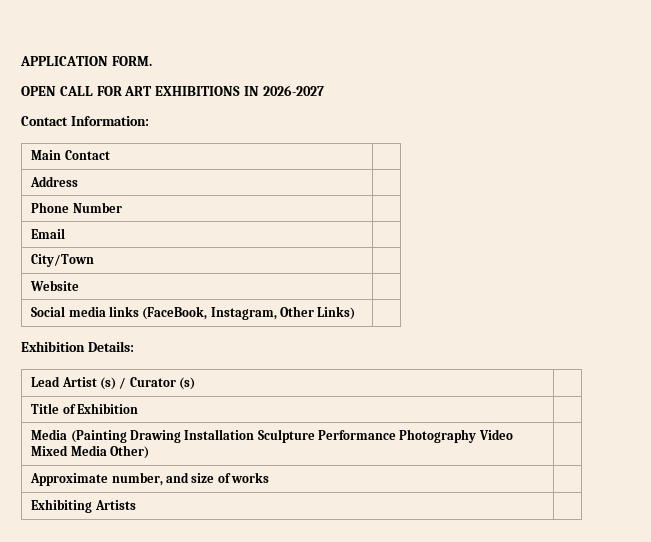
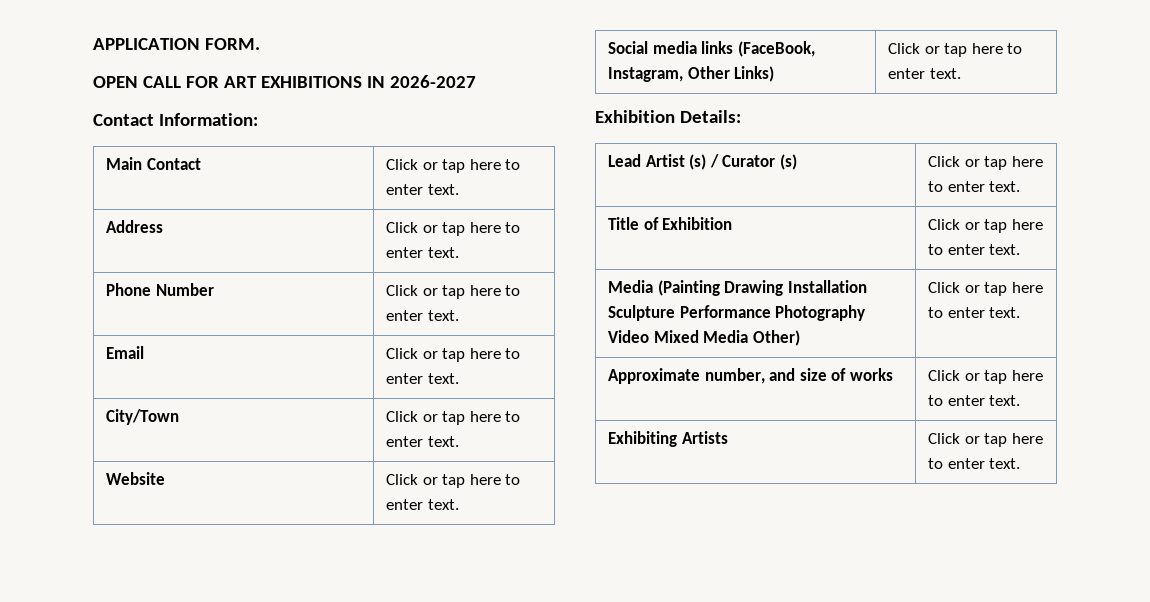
- Main Contact |
- Address |
- Phone Number |
- Email |
- City/Town |
- Website |
+ Main Contact | Click or tap here to enter text.
+ Address | Click or tap here to enter text.
+ Phone Number | Click or tap here to enter text.
+ Email | Click or tap here to enter text.
+ City/Town | Click or tap here to enter text.
+ Website | Click or tap here to enter text.
- Social media links (FaceBook, Instagram, Other Links) |
+ Social media links (FaceBook, Instagram, Other Links) | Click or tap here to enter text.
- Lead Artist (s) / Curator (s) |
- Title of Exhibition |
+ Lead Artist (s) / Curator (s) | Click or tap here to enter text.
+ Title of Exhibition | Click or tap here to enter text.
- Media (Painting Drawing Installation Sculpture Performance Photography Video Mixed Media Other) |
+ Media (Painting Drawing Installation Sculpture Performance Photography Video Mixed Media Other) | Click or tap here to enter text.
- Approximate number, and size of works |
- Exhibiting Artists |
+ Approximate number, and size of works | Click or tap here to enter text.
+ Exhibiting Artists | Click or tap here to enter text.

